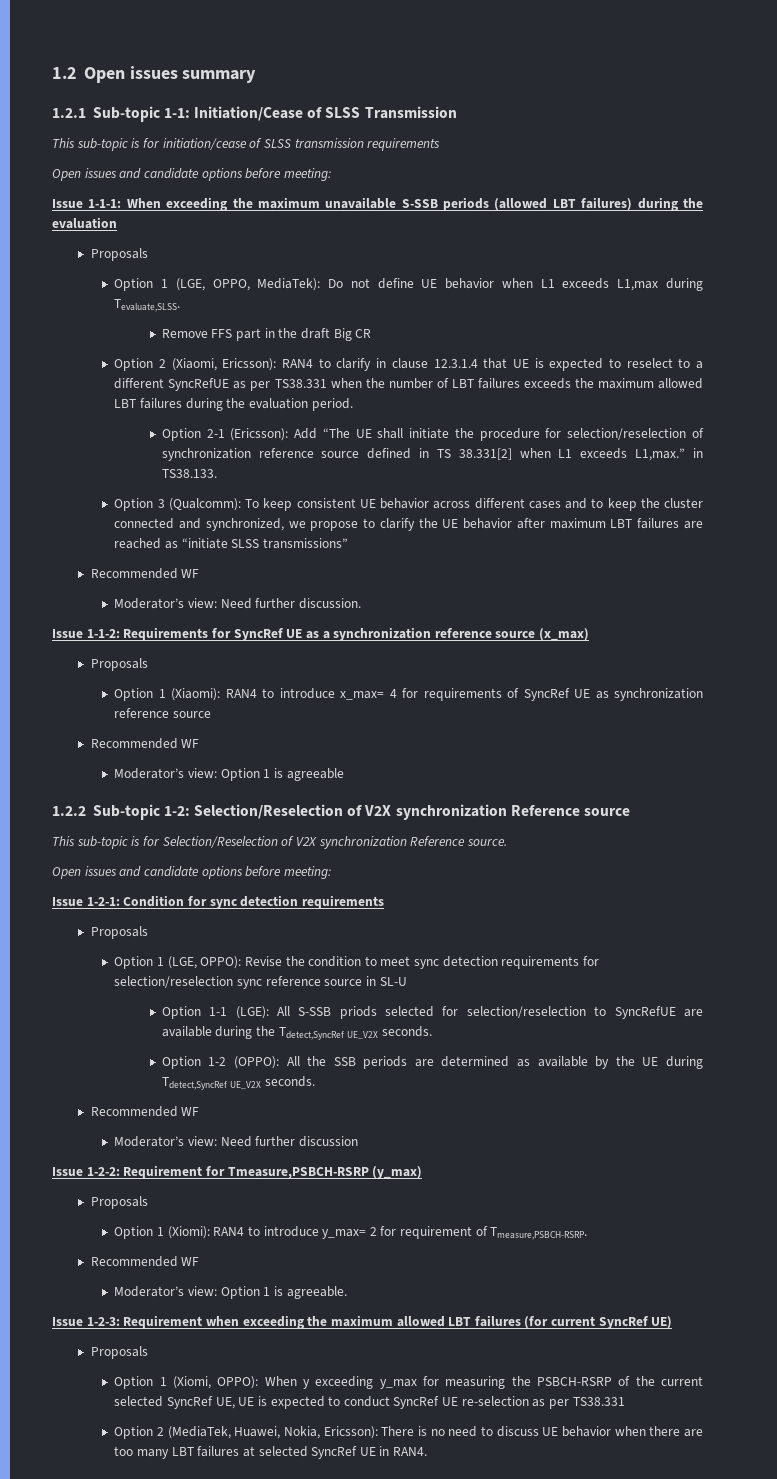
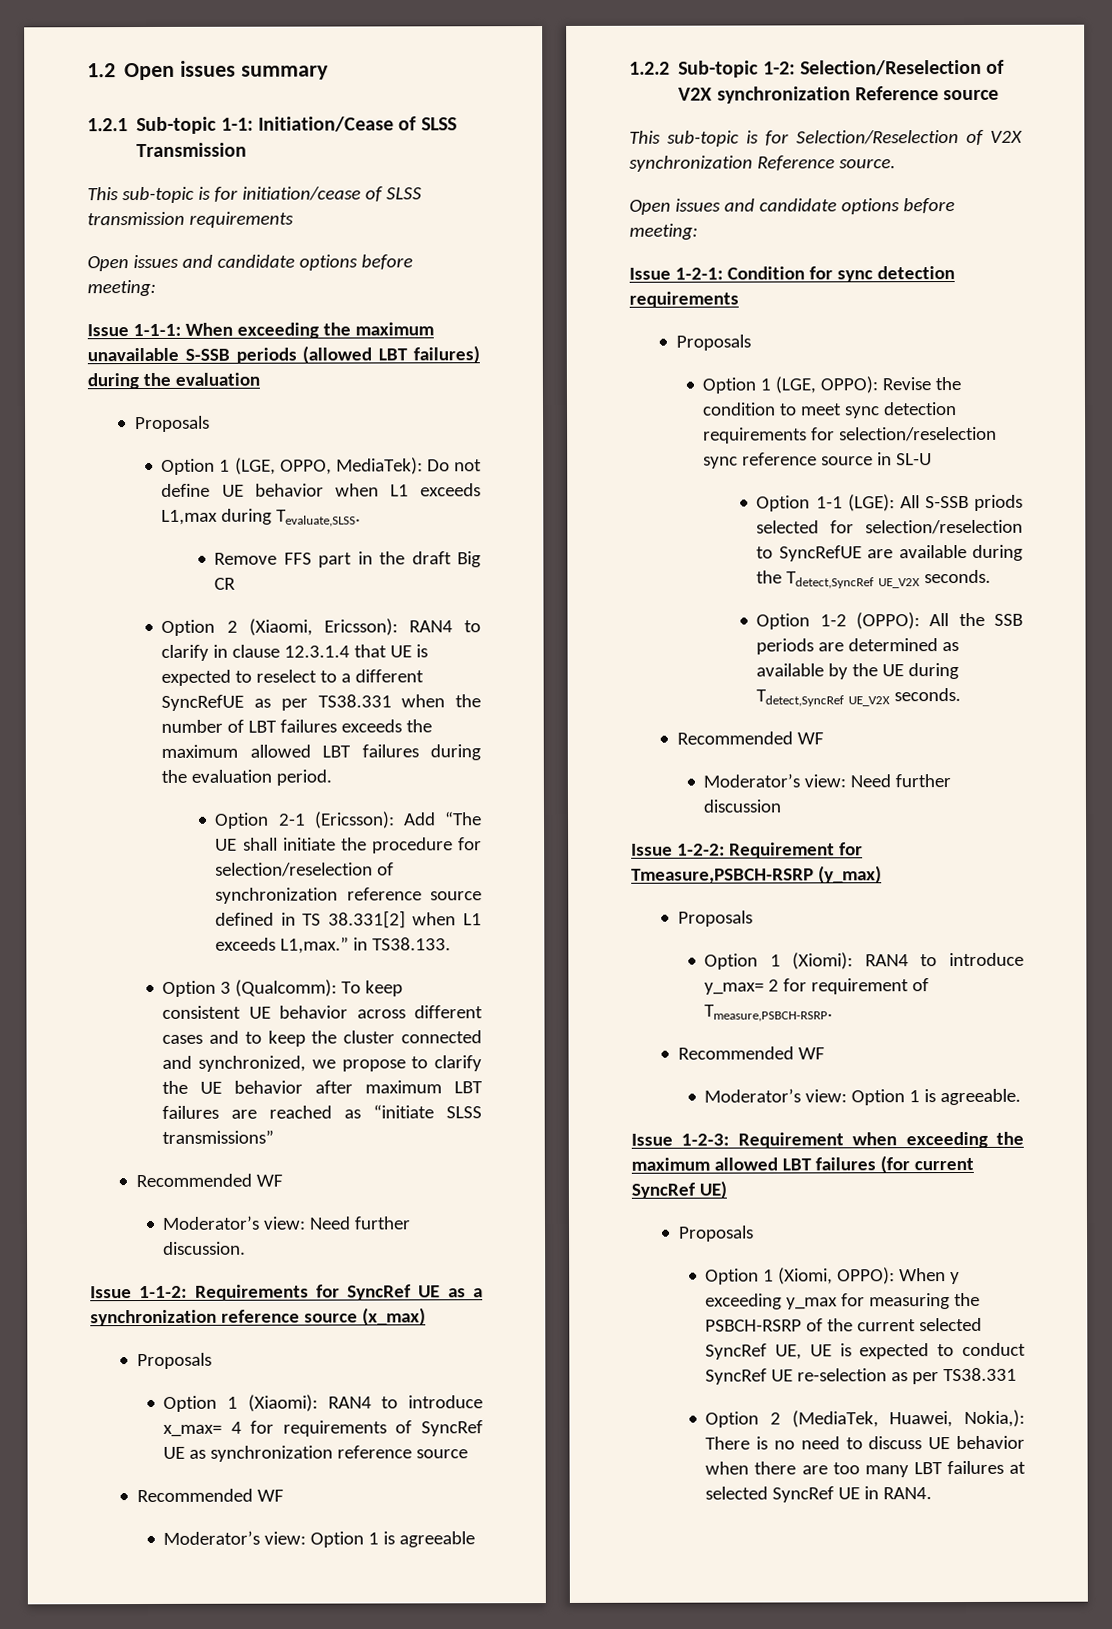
- Option 2 (MediaTek, Huawei, Nokia, Ericsson): There is no need to discuss UE behavior when there are too many LBT failures at selected SyncRef UE in RAN4.
+ Option 2 (MediaTek, Huawei, Nokia,): There is no need to discuss UE behavior when there are too many LBT failures at selected SyncRef UE in RAN4.

